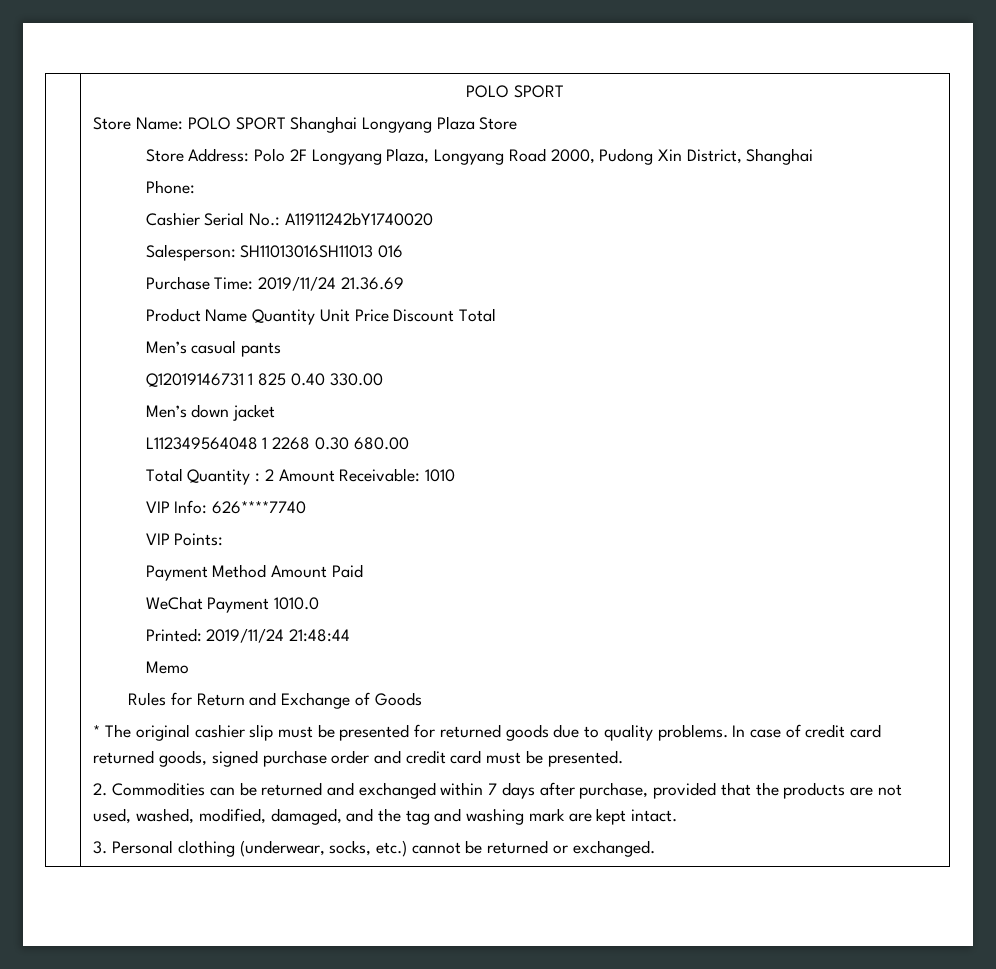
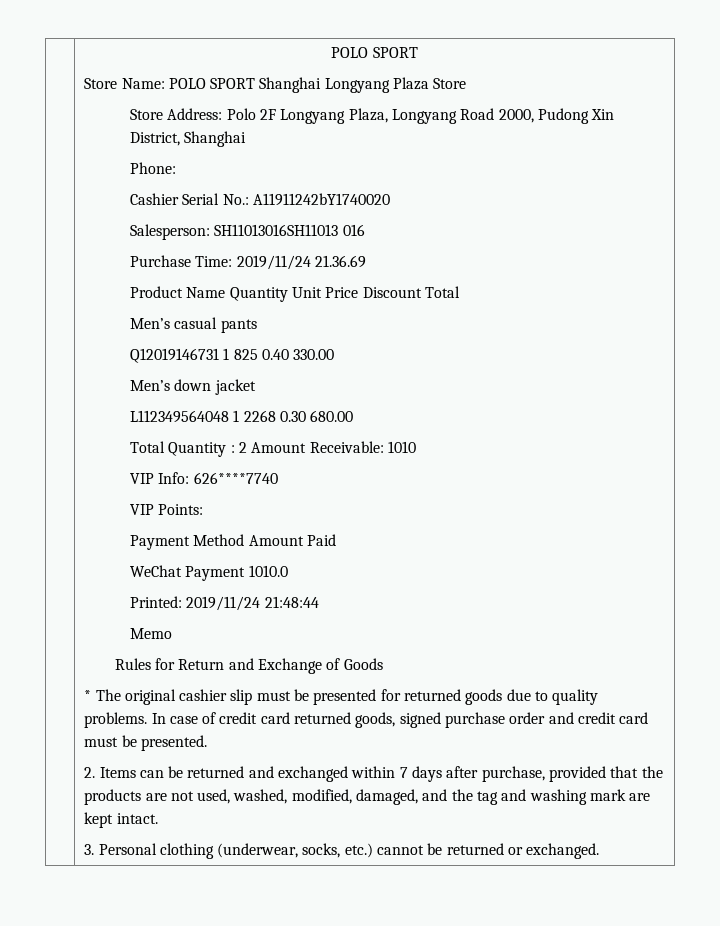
- 2. Commodities can be returned and exchanged within 7 days after purchase, provided that the products are not used, washed, modified, damaged, and the tag and washing mark are kept intact.
+ 2. Items can be returned and exchanged within 7 days after purchase, provided that the products are not used, washed, modified, damaged, and the tag and washing mark are kept intact.

